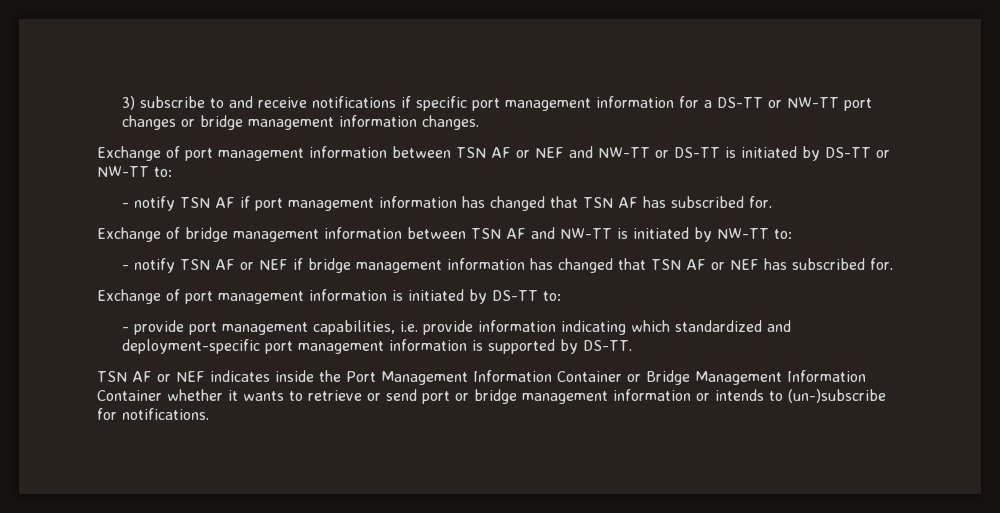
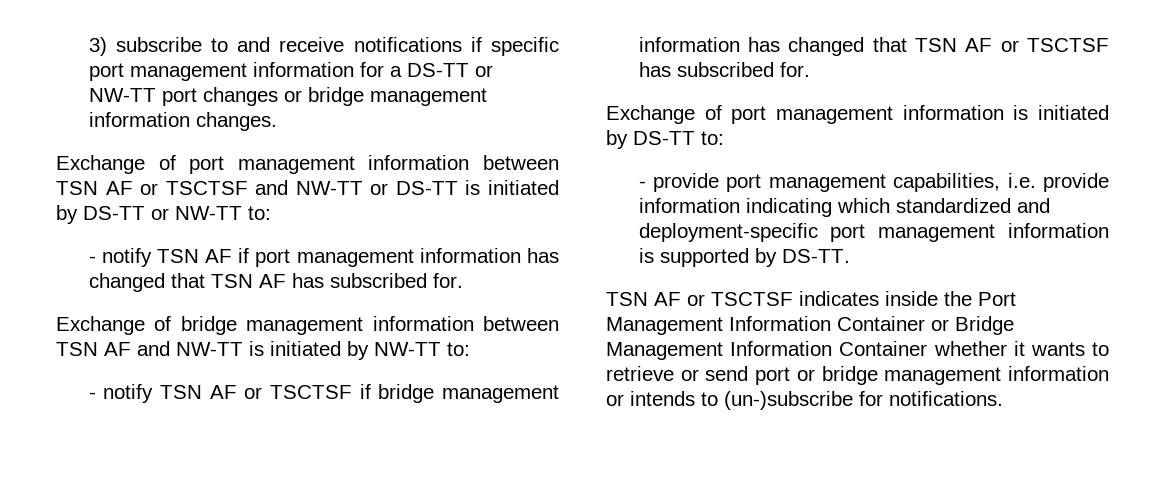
- Exchange of port management information between TSN AF or NEF and NW-TT or DS-TT is initiated by DS-TT or NW-TT to:
+ Exchange of port management information between TSN AF or TSCTSF and NW-TT or DS-TT is initiated by DS-TT or NW-TT to:
- - notify TSN AF or NEF if bridge management information has changed that TSN AF or NEF has subscribed for.
+ - notify TSN AF or TSCTSF if bridge management information has changed that TSN AF or TSCTSF has subscribed for.
- TSN AF or NEF indicates inside the Port Management Information Container or Bridge Management Information Container whether it wants to retrieve or send port or bridge management information or intends to (un-)subscribe for notifications.
+ TSN AF or TSCTSF indicates inside the Port Management Information Container or Bridge Management Information Container whether it wants to retrieve or send port or bridge management information or intends to (un-)subscribe for notifications.

